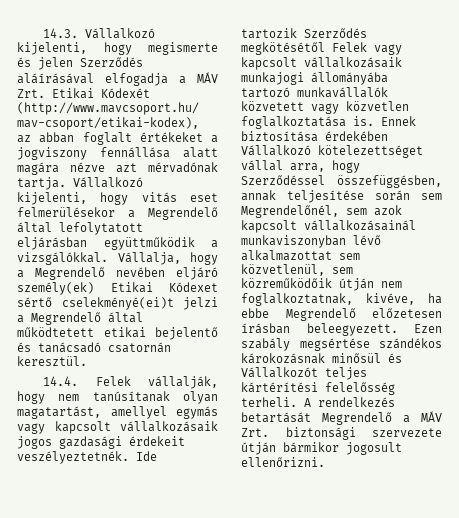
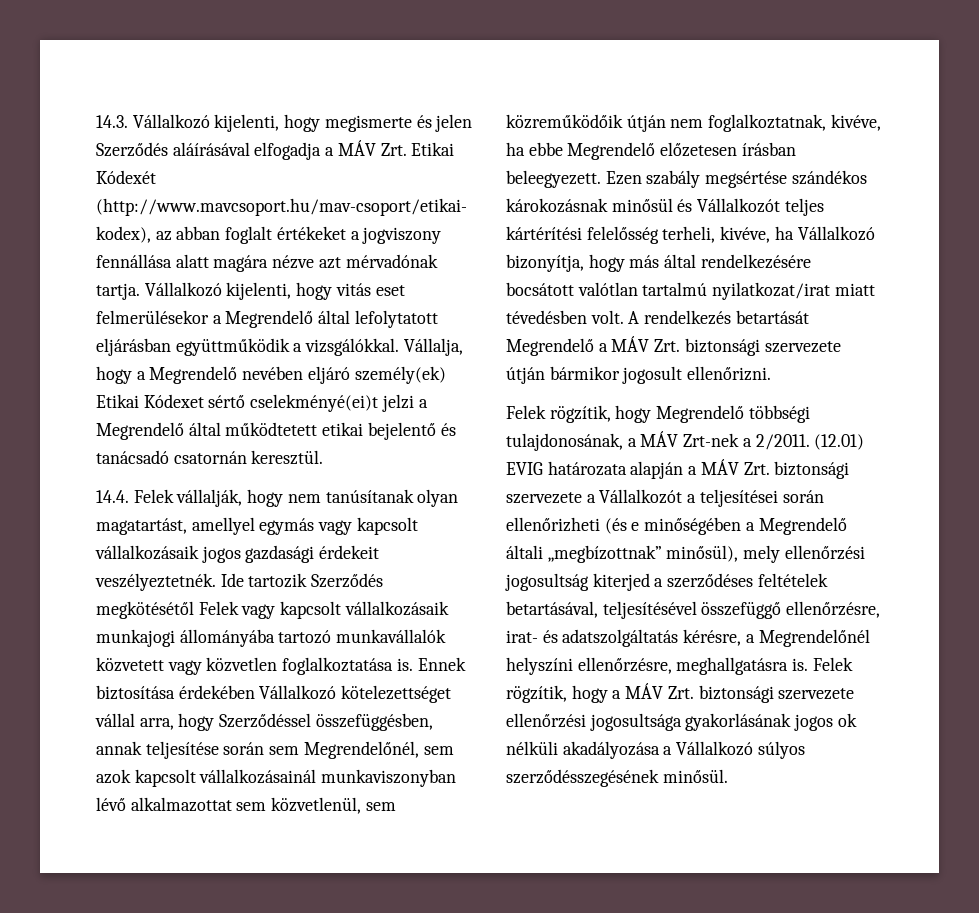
- Ezen szabály megsértése szándékos károkozásnak minősül és Vállalkozót teljes kártérítési felelősség terheli.
+ Ezen szabály megsértése szándékos károkozásnak minősül és Vállalkozót teljes kártérítési felelősség terheli, kivéve, ha Vállalkozó bizonyítja, hogy más által rendelkezésére bocsátott valótlan tartalmú nyilatkozat/irat miatt tévedésben volt.
+ Felek rögzítik, hogy Megrendelő többségi tulajdonosának, a MÁV Zrt-nek a 2/2011. (12.01) EVIG határozata alapján a MÁV Zrt. biztonsági szervezete a Vállalkozót a teljesítései során ellenőrizheti (és e minőségében a Megrendelő általi „megbízottnak” minősül), mely ellenőrzési jogosultság kiterjed a szerződéses feltételek betartásával, teljesítésével összefüggő ellenőrzésre, irat- és adatszolgáltatás kérésre, a Megrendelőnél helyszíni ellenőrzésre, meghallgatásra is. Felek rögzítik, hogy a MÁV Zrt. biztonsági szervezete ellenőrzési jogosultsága gyakorlásának jogos ok nélküli akadályozása a Vállalkozó súlyos szerződésszegésének minősül.

